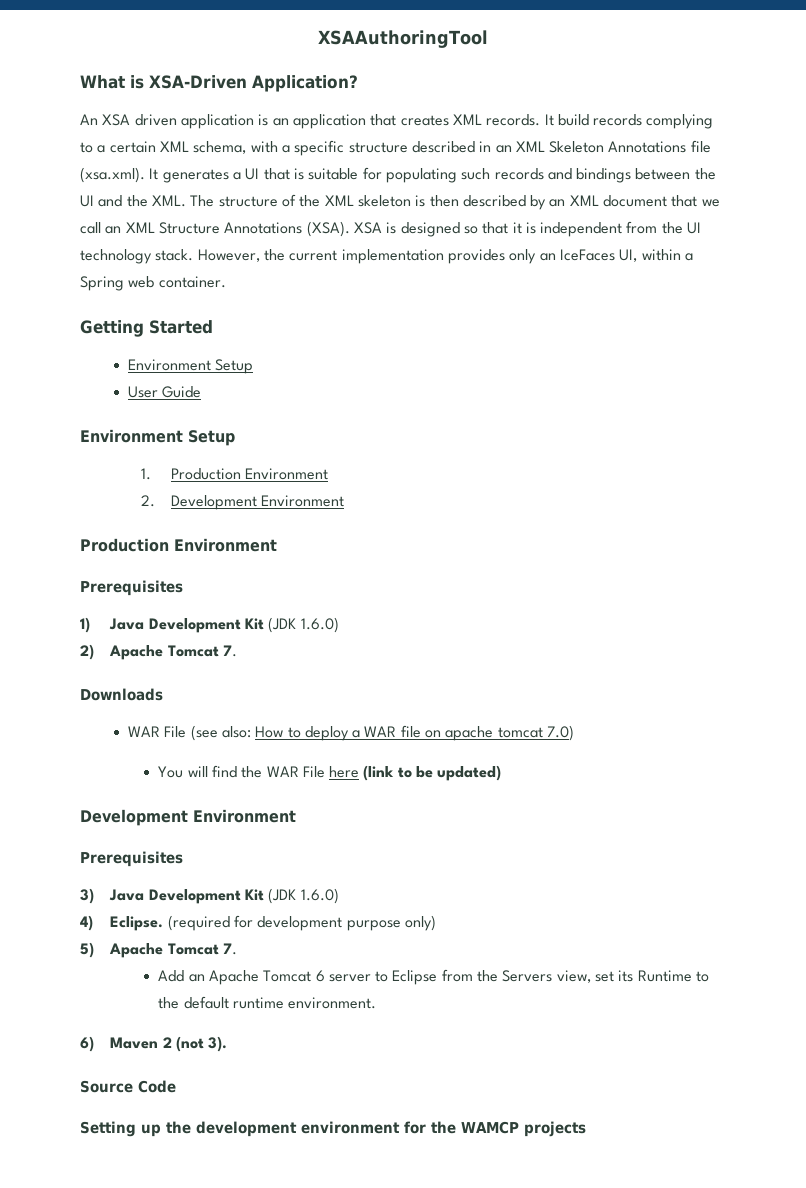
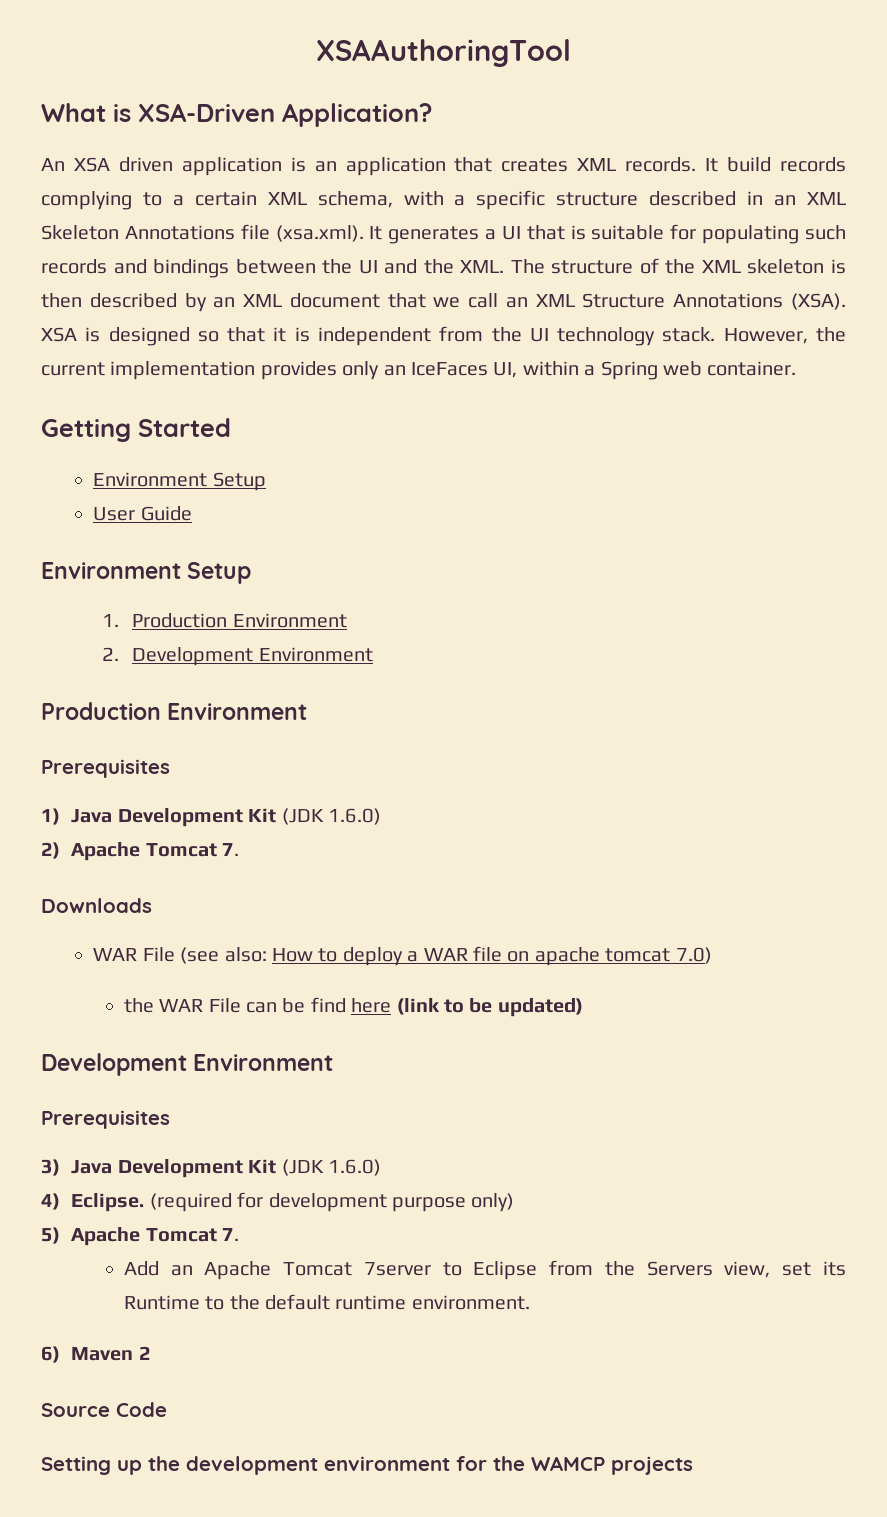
- You will find the WAR File here (link to be updated)
+ the WAR File can be find here (link to be updated)
- Add an Apache Tomcat 6 server to Eclipse from the Servers view, set its Runtime to the default runtime environment.
+ Add an Apache Tomcat 7server to Eclipse from the Servers view, set its Runtime to the default runtime environment.
- 6) Maven 2 (not 3).
+ 6) Maven 2

